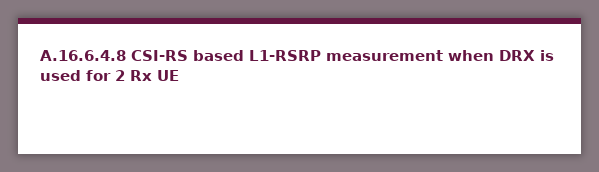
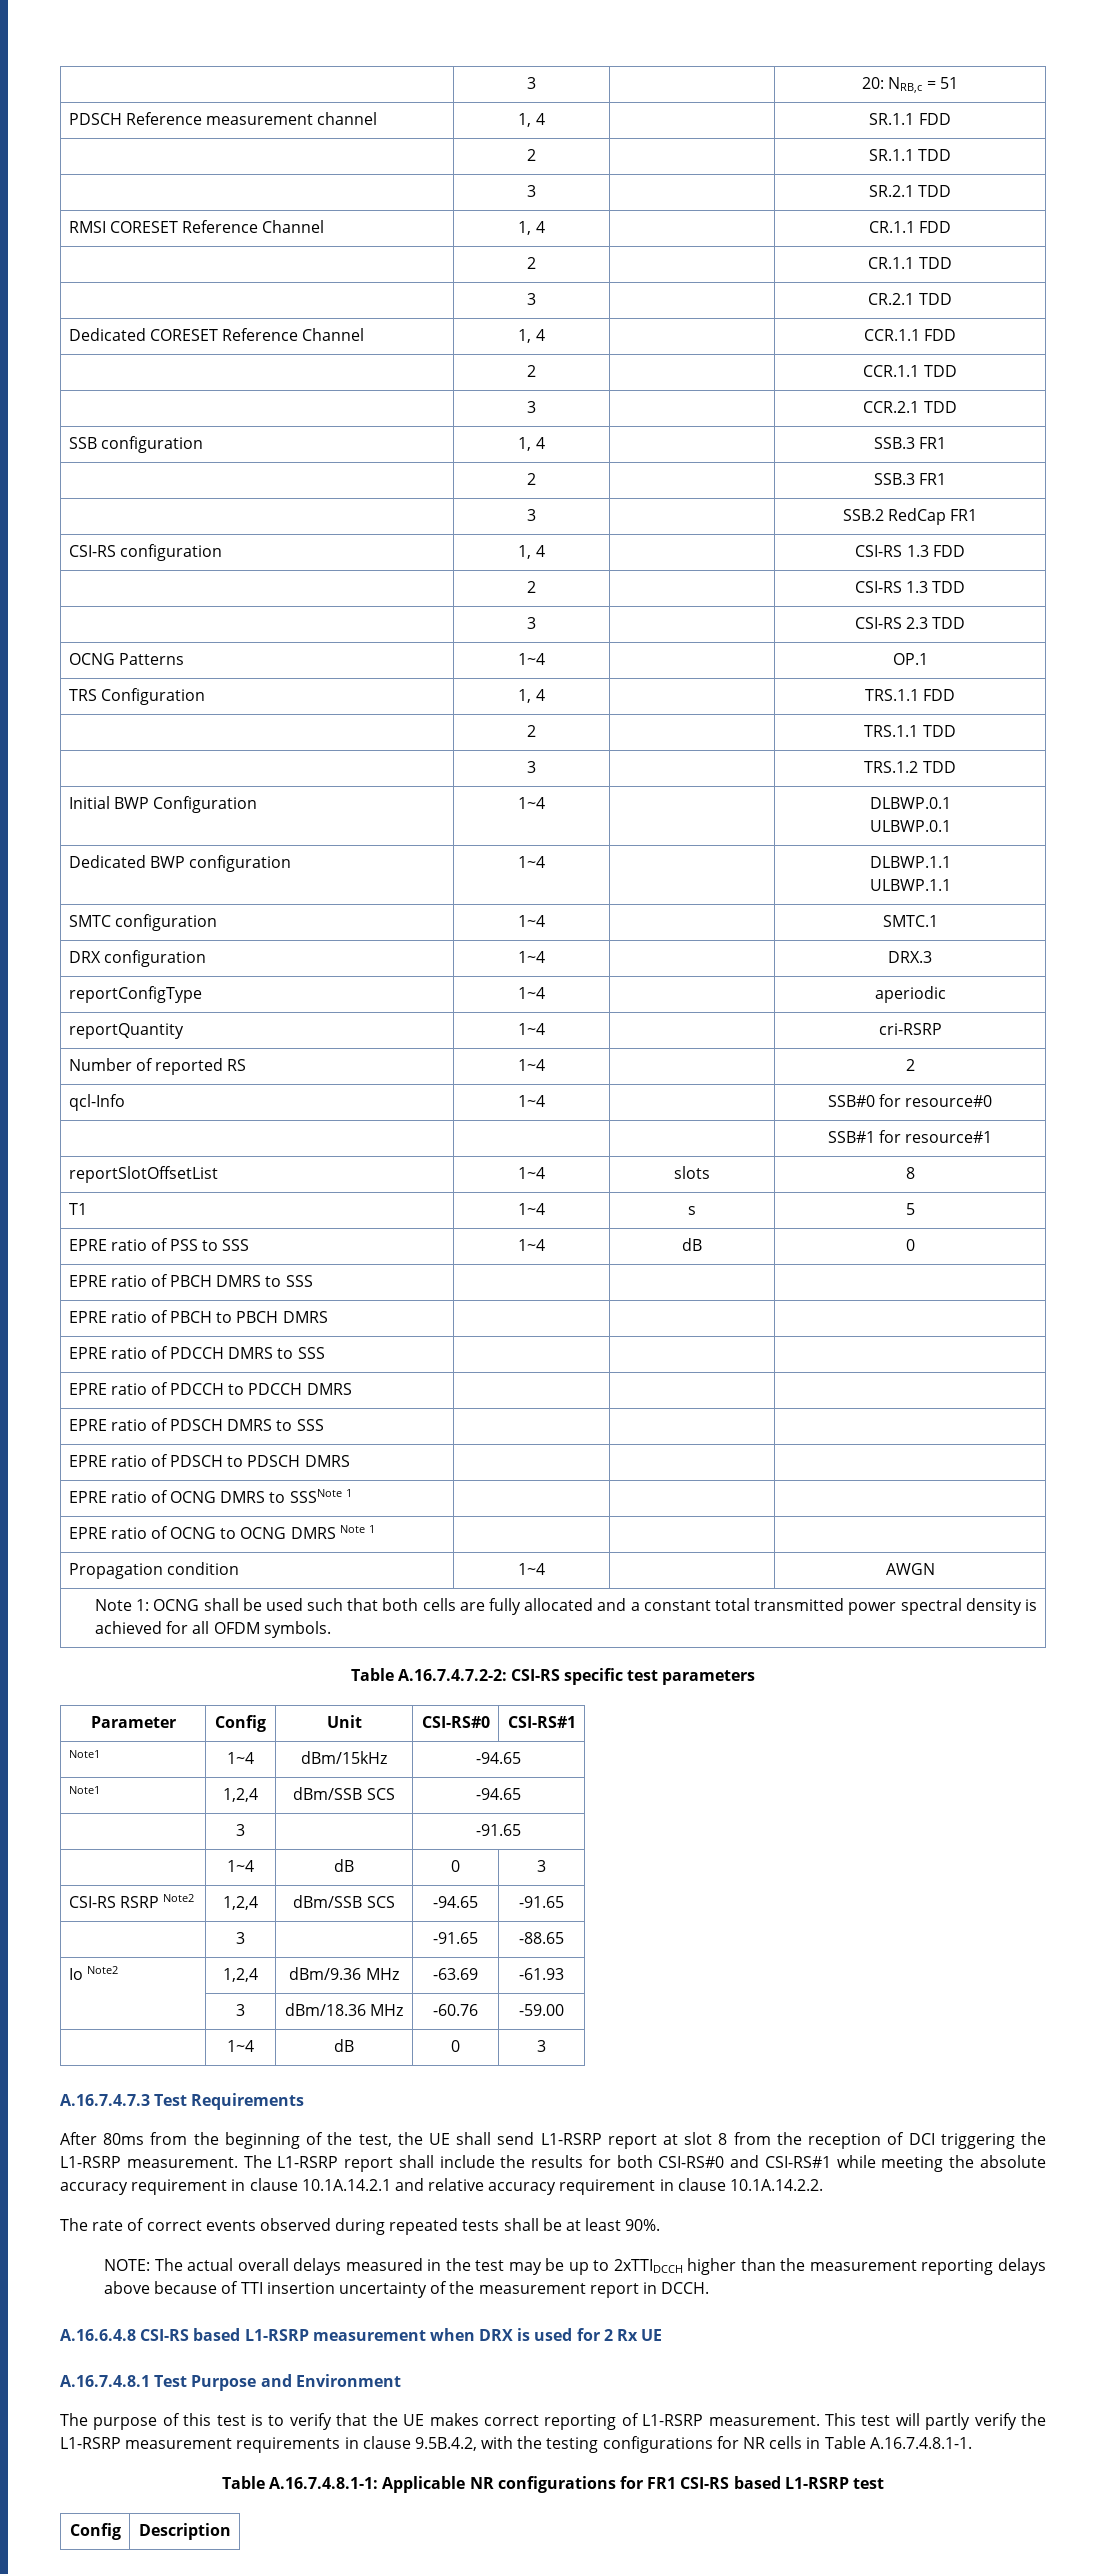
+ | 3 | | 20: NRB,c = 51
+ PDSCH Reference measurement channel | 1, 4 | | SR.1.1 FDD
+ | 2 | | SR.1.1 TDD
+ | 3 | | SR.2.1 TDD
+ RMSI CORESET Reference Channel | 1, 4 | | CR.1.1 FDD
+ | 2 | | CR.1.1 TDD
+ | 3 | | CR.2.1 TDD
+ Dedicated CORESET Reference Channel | 1, 4 | | CCR.1.1 FDD
+ | 2 | | CCR.1.1 TDD
+ | 3 | | CCR.2.1 TDD
+ SSB configuration | 1, 4 | | SSB.3 FR1
+ | 2 | | SSB.3 FR1
+ | 3 | | SSB.2 RedCap FR1
+ CSI-RS configuration | 1, 4 | | CSI-RS 1.3 FDD
+ | 2 | | CSI-RS 1.3 TDD
+ | 3 | | CSI-RS 2.3 TDD
+ OCNG Patterns | 1~4 | | OP.1
+ TRS Configuration | 1, 4 | | TRS.1.1 FDD
+ | 2 | | TRS.1.1 TDD
+ | 3 | | TRS.1.2 TDD
+ Initial BWP Configuration | 1~4 | | DLBWP.0.1
+ ULBWP.0.1
+ Dedicated BWP configuration | 1~4 | | DLBWP.1.1
+ ULBWP.1.1
+ SMTC configuration | 1~4 | | SMTC.1
+ DRX configuration | 1~4 | | DRX.3
+ reportConfigType | 1~4 | | aperiodic
+ reportQuantity | 1~4 | | cri-RSRP
+ Number of reported RS | 1~4 | | 2
+ qcl-Info | 1~4 | | SSB#0 for resource#0
+ | | | SSB#1 for resource#1
+ reportSlotOffsetList | 1~4 | slots | 8
+ T1 | 1~4 | s | 5
+ EPRE ratio of PSS to SSS | 1~4 | dB | 0
+ EPRE ratio of PBCH DMRS to SSS | | |
+ EPRE ratio of PBCH to PBCH DMRS | | |
+ EPRE ratio of PDCCH DMRS to SSS | | |
+ EPRE ratio of PDCCH to PDCCH DMRS | | |
+ EPRE ratio of PDSCH DMRS to SSS | | |
+ EPRE ratio of PDSCH to PDSCH DMRS | | |
+ EPRE ratio of OCNG DMRS to SSSNote 1 | | |
+ EPRE ratio of OCNG to OCNG DMRS Note 1 | | |
+ Propagation condition | 1~4 | | AWGN
+ Note 1: OCNG shall be used such that both cells are fully allocated and a constant total transmitted power spectral density is achieved for all OFDM symbols.
+ Table A.16.7.4.7.2-2: CSI-RS specific test parameters
+ Parameter | Config | Unit | CSI-RS#0 | CSI-RS#1
+ Note1 | 1~4 | dBm/15kHz | -94.65
+ Note1 | 1,2,4 | dBm/SSB SCS | -94.65
+ | 3 | | -91.65
+ | 1~4 | dB | 0 | 3
+ CSI-RS RSRP Note2 | 1,2,4 | dBm/SSB SCS | -94.65 | -91.65
+ | 3 | | -91.65 | -88.65
+ Io Note2 | 1,2,4 | dBm/9.36 MHz | -63.69 | -61.93
+ | 3 | dBm/18.36 MHz | -60.76 | -59.00
+ | 1~4 | dB | 0 | 3
+ A.16.7.4.7.3 Test Requirements
+ After 80ms from the beginning of the test, the UE shall send L1-RSRP report at slot 8 from the reception of DCI triggering the L1-RSRP measurement. The L1-RSRP report shall include the results for both CSI-RS#0 and CSI-RS#1 while meeting the absolute accuracy requirement in clause 10.1A.14.2.1 and relative accuracy requirement in clause 10.1A.14.2.2.
+ The rate of correct events observed during repeated tests shall be at least 90%.
+ NOTE: The actual overall delays measured in the test may be up to 2xTTIDCCH higher than the measurement reporting delays above because of TTI insertion uncertainty of the measurement report in DCCH.
+ A.16.7.4.8.1 Test Purpose and Environment
+ The purpose of this test is to verify that the UE makes correct reporting of L1-RSRP measurement. This test will partly verify the L1-RSRP measurement requirements in clause 9.5B.4.2, with the testing configurations for NR cells in Table A.16.7.4.8.1-1.
+ Table A.16.7.4.8.1-1: Applicable NR configurations for FR1 CSI-RS based L1-RSRP test
+ Config | Description

